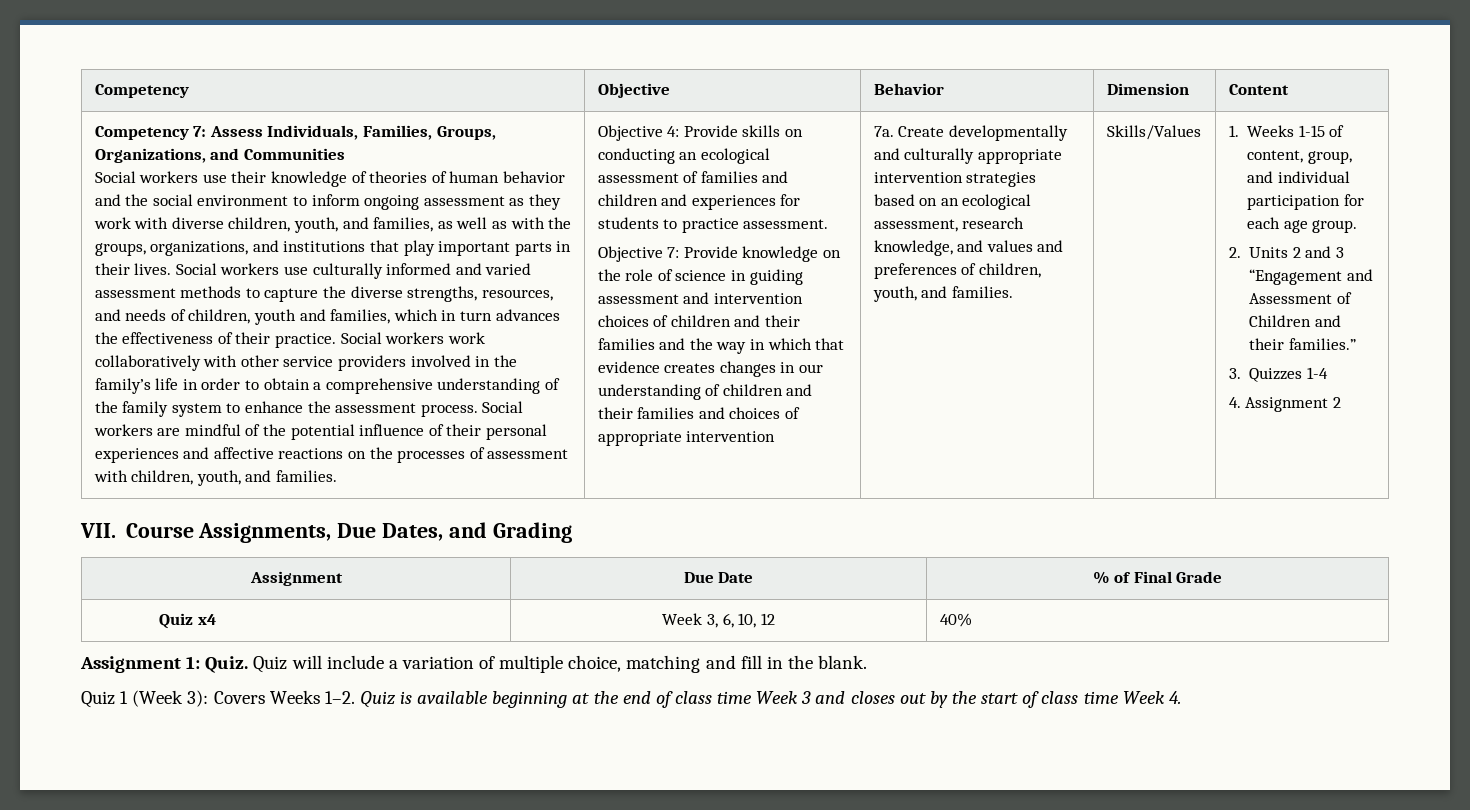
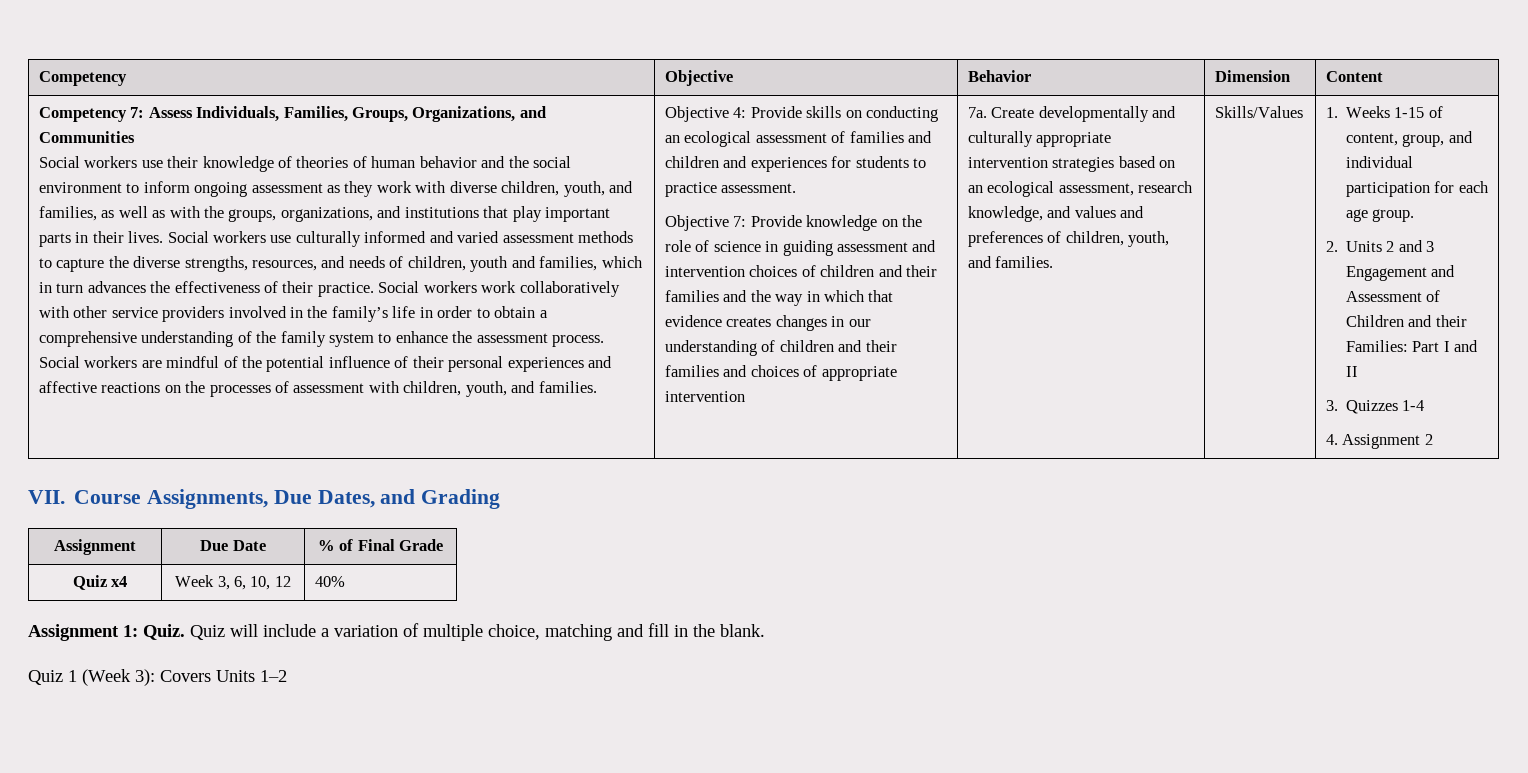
- 2. Units 2 and 3 “Engagement and Assessment of Children and their families.”
+ 2. Units 2 and 3 Engagement and Assessment of Children and their Families: Part I and II
- Quiz 1 (Week 3): Covers Weeks 1–2. Quiz is available beginning at the end of class time Week 3 and closes out by the start of class time Week 4.
+ Quiz 1 (Week 3): Covers Units 1–2

